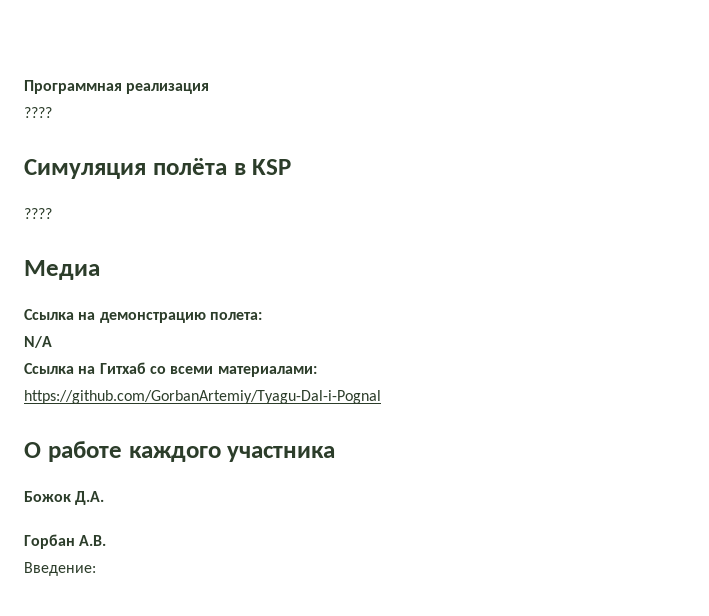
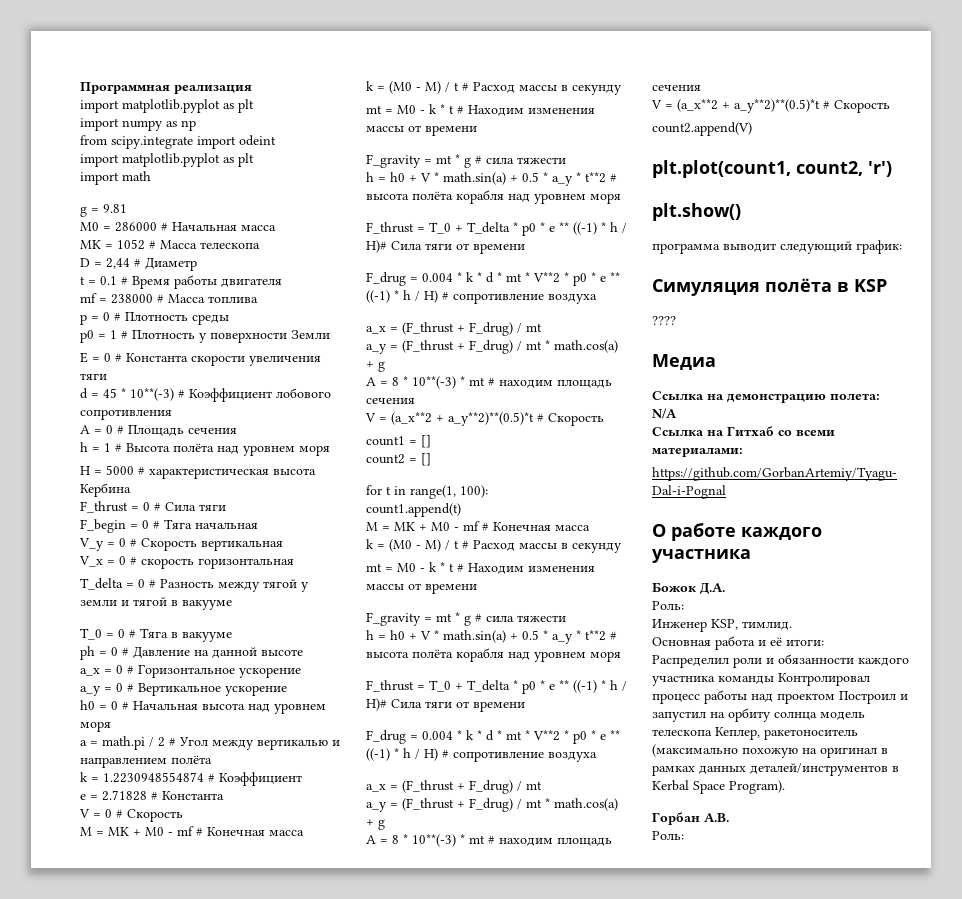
  Программная реализация
- ????
+ import matplotlib.pyplot as plt
+ import numpy as np
+ from scipy.integrate import odeint
+ import matplotlib.pyplot as plt
+ import math
+ g = 9.81
+ M0 = 286000 # Начальная масса
+ MK = 1052 # Масса телескопа
+ D = 2,44 # Диаметр
+ t = 0.1 # Время работы двигателя
+ mf = 238000 # Масса топлива
+ p = 0 # Плотность среды
+ p0 = 1 # Плотность у поверхности Земли
+ E = 0 # Константа скорости увеличения тяги
+ d = 45 * 10**(-3) # Коэффициент лобового сопротивления
+ A = 0 # Площадь сечения
+ h = 1 # Высота полёта над уровнем моря
+ H = 5000 # характеристическая высота Кербина
+ F_thrust = 0 # Сила тяги
+ F_begin = 0 # Тяга начальная
+ V_y = 0 # Скорость вертикальная
+ V_x = 0 # скорость горизонтальная
+ T_delta = 0 # Разность между тягой у земли и тягой в вакууме
+ T_0 = 0 # Тяга в вакууме
+ ph = 0 # Давление на данной высоте
+ a_x = 0 # Горизонтальное ускорение
+ a_y = 0 # Вертикальное ускорение
+ h0 = 0 # Начальная высота над уровнем моря
+ a = math.pi / 2 # Угол между вертикалью и направлением полёта
+ k = 1.2230948554874 # Коэффициент
+ e = 2.71828 # Константа
+ V = 0 # Скорость
+ M = MK + M0 - mf # Конечная масса
+ k = (M0 - M) / t # Расход массы в секунду
+ mt = M0 - k * t # Находим изменения массы от времени
+ F_gravity = mt * g # сила тяжести
+ h = h0 + V * math.sin(a) + 0.5 * a_y * t**2 # высота полёта корабля над уровнем моря
+ F_thrust = T_0 + T_delta * p0 * e ** ((-1) * h / H)# Сила тяги от времени
+ F_drug = 0.004 * k * d * mt * V**2 * p0 * e ** ((-1) * h / H) # сопротивление воздуха
+ a_x = (F_thrust + F_drug) / mt
+ a_y = (F_thrust + F_drug) / mt * math.cos(a) + g
+ A = 8 * 10**(-3) * mt # находим площадь сечения
+ V = (a_x**2 + a_y**2)**(0.5)*t # Скорость
+ count1 = []
+ count2 = []
+ for t in range(1, 100):
+ count1.append(t)
+ M = MK + M0 - mf # Конечная масса
+ k = (M0 - M) / t # Расход массы в секунду
+ mt = M0 - k * t # Находим изменения массы от времени
+ F_gravity = mt * g # сила тяжести
+ h = h0 + V * math.sin(a) + 0.5 * a_y * t**2 # высота полёта корабля над уровнем моря
+ F_thrust = T_0 + T_delta * p0 * e ** ((-1) * h / H)# Сила тяги от времени
+ F_drug = 0.004 * k * d * mt * V**2 * p0 * e ** ((-1) * h / H) # сопротивление воздуха
+ a_x = (F_thrust + F_drug) / mt
+ a_y = (F_thrust + F_drug) / mt * math.cos(a) + g
+ A = 8 * 10**(-3) * mt # находим площадь сечения
+ V = (a_x**2 + a_y**2)**(0.5)*t # Скорость
+ count2.append(V)
+ plt.plot(count1, count2, 'r')
+ plt.show()
+ программа выводит следующий график:
  Божок Д.А.
+ Роль:
+ Инженер KSP, тимлид.
+ Основная работа и её итоги:
+ Распределил роли и обязанности каждого участника команды Контролировал процесс работы над проектом Построил и запустил на орбиту солнца модель телескопа Кеплер, ракетоноситель (максимально похожую на оригинал в рамках данных деталей/инструментов в Kerbal Space Program).
  Горбан А.В.
- Введение:
+ Роль:

